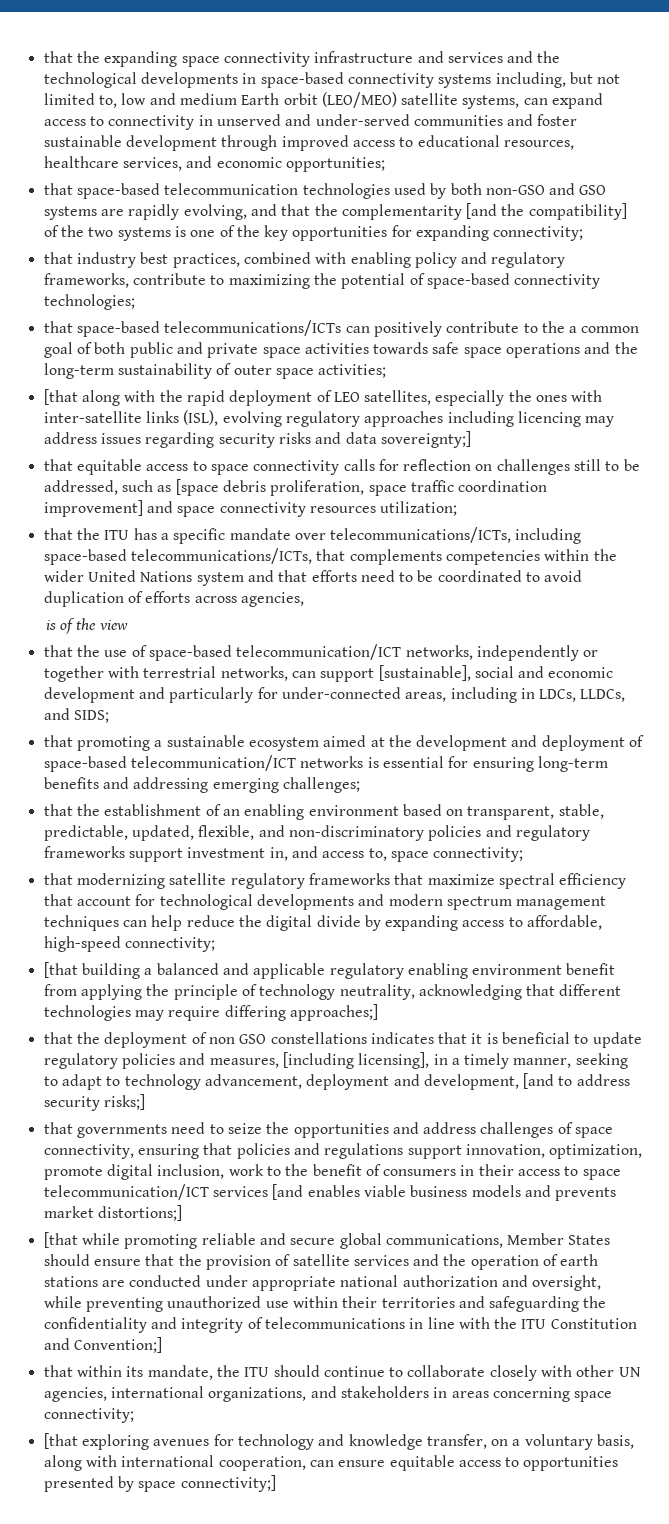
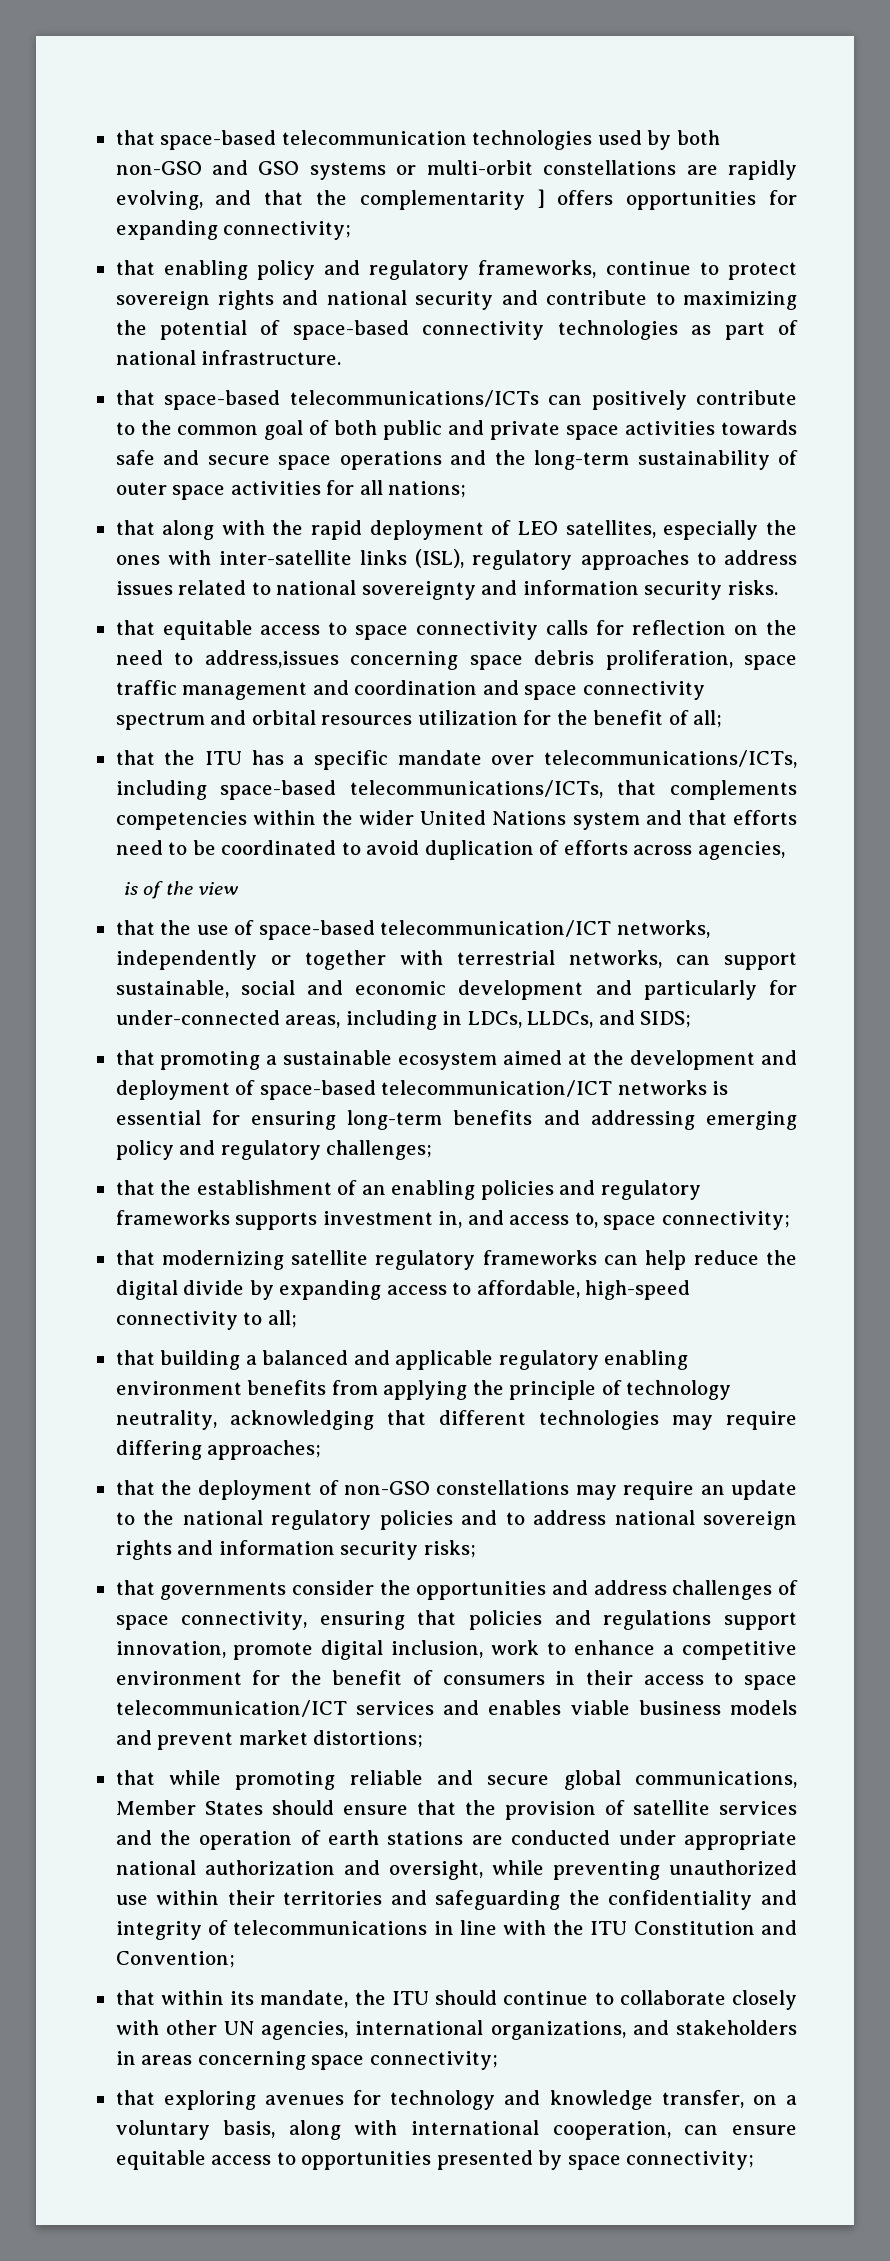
- that the expanding space connectivity infrastructure and services and the technological developments in space-based connectivity systems including, but not limited to, low and medium Earth orbit (LEO/MEO) satellite systems, can expand access to connectivity in unserved and under-served communities and foster sustainable development through improved access to educational resources, healthcare services, and economic opportunities;
- that space-based telecommunication technologies used by both non-GSO and GSO systems are rapidly evolving, and that the complementarity [and the compatibility] of the two systems is one of the key opportunities for expanding connectivity;
+ that space-based telecommunication technologies used by both non-GSO and GSO systems or multi-orbit constellations are rapidly evolving, and that the complementarity ] offers opportunities for expanding connectivity;
- that industry best practices, combined with enabling policy and regulatory frameworks, contribute to maximizing the potential of space-based connectivity technologies;
+ that enabling policy and regulatory frameworks, continue to protect sovereign rights and national security and contribute to maximizing the potential of space-based connectivity technologies as part of national infrastructure.
- that space-based telecommunications/ICTs can positively contribute to the a common goal of both public and private space activities towards safe space operations and the long-term sustainability of outer space activities;
- [that along with the rapid deployment of LEO satellites, especially the ones with inter-satellite links (ISL), evolving regulatory approaches including licencing may address issues regarding security risks and data sovereignty;]
+ that space-based telecommunications/ICTs can positively contribute to the common goal of both public and private space activities towards safe and secure space operations and the long-term sustainability of outer space activities for all nations;
+ that along with the rapid deployment of LEO satellites, especially the ones with inter-satellite links (ISL), regulatory approaches to address issues related to national sovereignty and information security risks.
- that equitable access to space connectivity calls for reflection on challenges still to be addressed, such as [space debris proliferation, space traffic coordination improvement] and space connectivity resources utilization;
+ that equitable access to space connectivity calls for reflection on the need to address,issues concerning space debris proliferation, space traffic management and coordination and space connectivity spectrum and orbital resources utilization for the benefit of all;
- that the use of space-based telecommunication/ICT networks, independently or together with terrestrial networks, can support [sustainable], social and economic development and particularly for under-connected areas, including in LDCs, LLDCs, and SIDS;
+ that the use of space-based telecommunication/ICT networks, independently or together with terrestrial networks, can support sustainable, social and economic development and particularly for under-connected areas, including in LDCs, LLDCs, and SIDS;
- that promoting a sustainable ecosystem aimed at the development and deployment of space-based telecommunication/ICT networks is essential for ensuring long-term benefits and addressing emerging challenges;
+ that promoting a sustainable ecosystem aimed at the development and deployment of space-based telecommunication/ICT networks is essential for ensuring long-term benefits and addressing emerging policy and regulatory challenges;
- that the establishment of an enabling environment based on transparent, stable, predictable, updated, flexible, and non-discriminatory policies and regulatory frameworks support investment in, and access to, space connectivity;
+ that the establishment of an enabling policies and regulatory frameworks supports investment in, and access to, space connectivity;
- that modernizing satellite regulatory frameworks that maximize spectral efficiency that account for technological developments and modern spectrum management techniques can help reduce the digital divide by expanding access to affordable, high-speed connectivity;
- [that building a balanced and applicable regulatory enabling environment benefit from applying the principle of technology neutrality, acknowledging that different technologies may require differing approaches;]
+ that modernizing satellite regulatory frameworks can help reduce the digital divide by expanding access to affordable, high-speed connectivity to all;
+ that building a balanced and applicable regulatory enabling environment benefits from applying the principle of technology neutrality, acknowledging that different technologies may require differing approaches;
- that the deployment of non GSO constellations indicates that it is beneficial to update regulatory policies and measures, [including licensing], in a timely manner, seeking to adapt to technology advancement, deployment and development, [and to address security risks;]
+ that the deployment of non-GSO constellations may require an update to the national regulatory policies and to address national sovereign rights and information security risks;
- that governments need to seize the opportunities and address challenges of space connectivity, ensuring that policies and regulations support innovation, optimization, promote digital inclusion, work to the benefit of consumers in their access to space telecommunication/ICT services [and enables viable business models and prevents market distortions;]
- [that while promoting reliable and secure global communications, Member States should ensure that the provision of satellite services and the operation of earth stations are conducted under appropriate national authorization and oversight, while preventing unauthorized use within their territories and safeguarding the confidentiality and integrity of telecommunications in line with the ITU Constitution and Convention;]
+ that governments consider the opportunities and address challenges of space connectivity, ensuring that policies and regulations support innovation, promote digital inclusion, work to enhance a competitive environment for the benefit of consumers in their access to space telecommunication/ICT services and enables viable business models and prevent market distortions;
+ that while promoting reliable and secure global communications, Member States should ensure that the provision of satellite services and the operation of earth stations are conducted under appropriate national authorization and oversight, while preventing unauthorized use within their territories and safeguarding the confidentiality and integrity of telecommunications in line with the ITU Constitution and Convention;
- [that exploring avenues for technology and knowledge transfer, on a voluntary basis, along with international cooperation, can ensure equitable access to opportunities presented by space connectivity;]
+ that exploring avenues for technology and knowledge transfer, on a voluntary basis, along with international cooperation, can ensure equitable access to opportunities presented by space connectivity;

